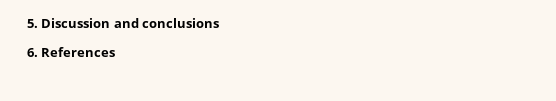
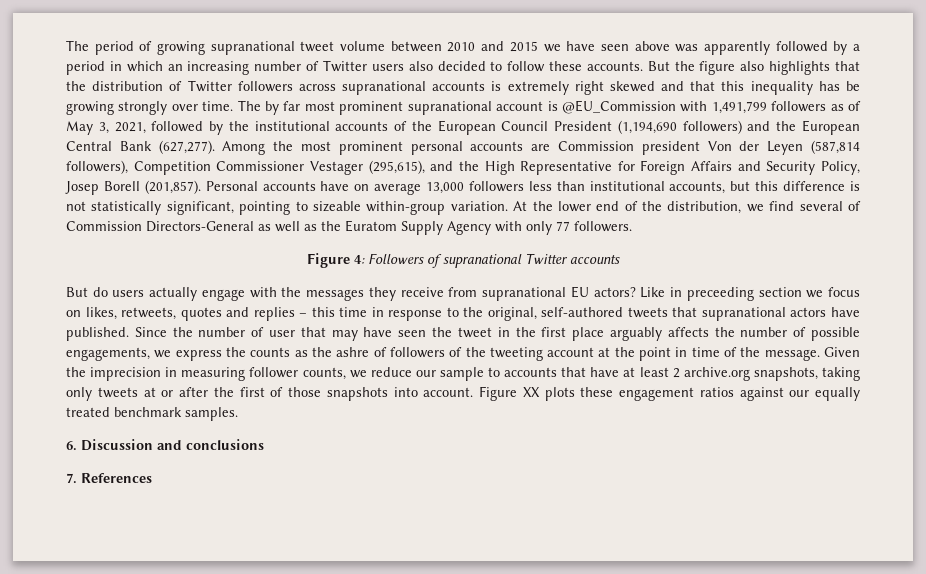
- 5. Discussion and conclusions
+ The period of growing supranational tweet volume between 2010 and 2015 we have seen above was apparently followed by a period in which an increasing number of Twitter users also decided to follow these accounts. But the figure also highlights that the distribution of Twitter followers across supranational accounts is extremely right skewed and that this inequality has be growing strongly over time. The by far most prominent supranational account is @EU_Commission with 1,491,799 followers as of May 3, 2021, followed by the institutional accounts of the European Council President (1,194,690 followers) and the European Central Bank (627,277). Among the most prominent personal accounts are Commission president Von der Leyen (587,814 followers), Competition Commissioner Vestager (295,615), and the High Representative for Foreign Affairs and Security Policy, Josep Borell (201,857). Personal accounts have on average 13,000 followers less than institutional accounts, but this difference is not statistically significant, pointing to sizeable within-group variation. At the lower end of the distribution, we find several of Commission Directors-General as well as the Euratom Supply Agency with only 77 followers.
+ Figure 4: Followers of supranational Twitter accounts
+ But do users actually engage with the messages they receive from supranational EU actors? Like in preceeding section we focus on likes, retweets, quotes and replies – this time in response to the original, self-authored tweets that supranational actors have published. Since the number of user that may have seen the tweet in the first place arguably affects the number of possible engagements, we express the counts as the ashre of followers of the tweeting account at the point in time of the message. Given the imprecision in measuring follower counts, we reduce our sample to accounts that have at least 2 archive.org snapshots, taking only tweets at or after the first of those snapshots into account. Figure XX plots these engagement ratios against our equally treated benchmark samples.
+ 6. Discussion and conclusions
- 6. References
+ 7. References

